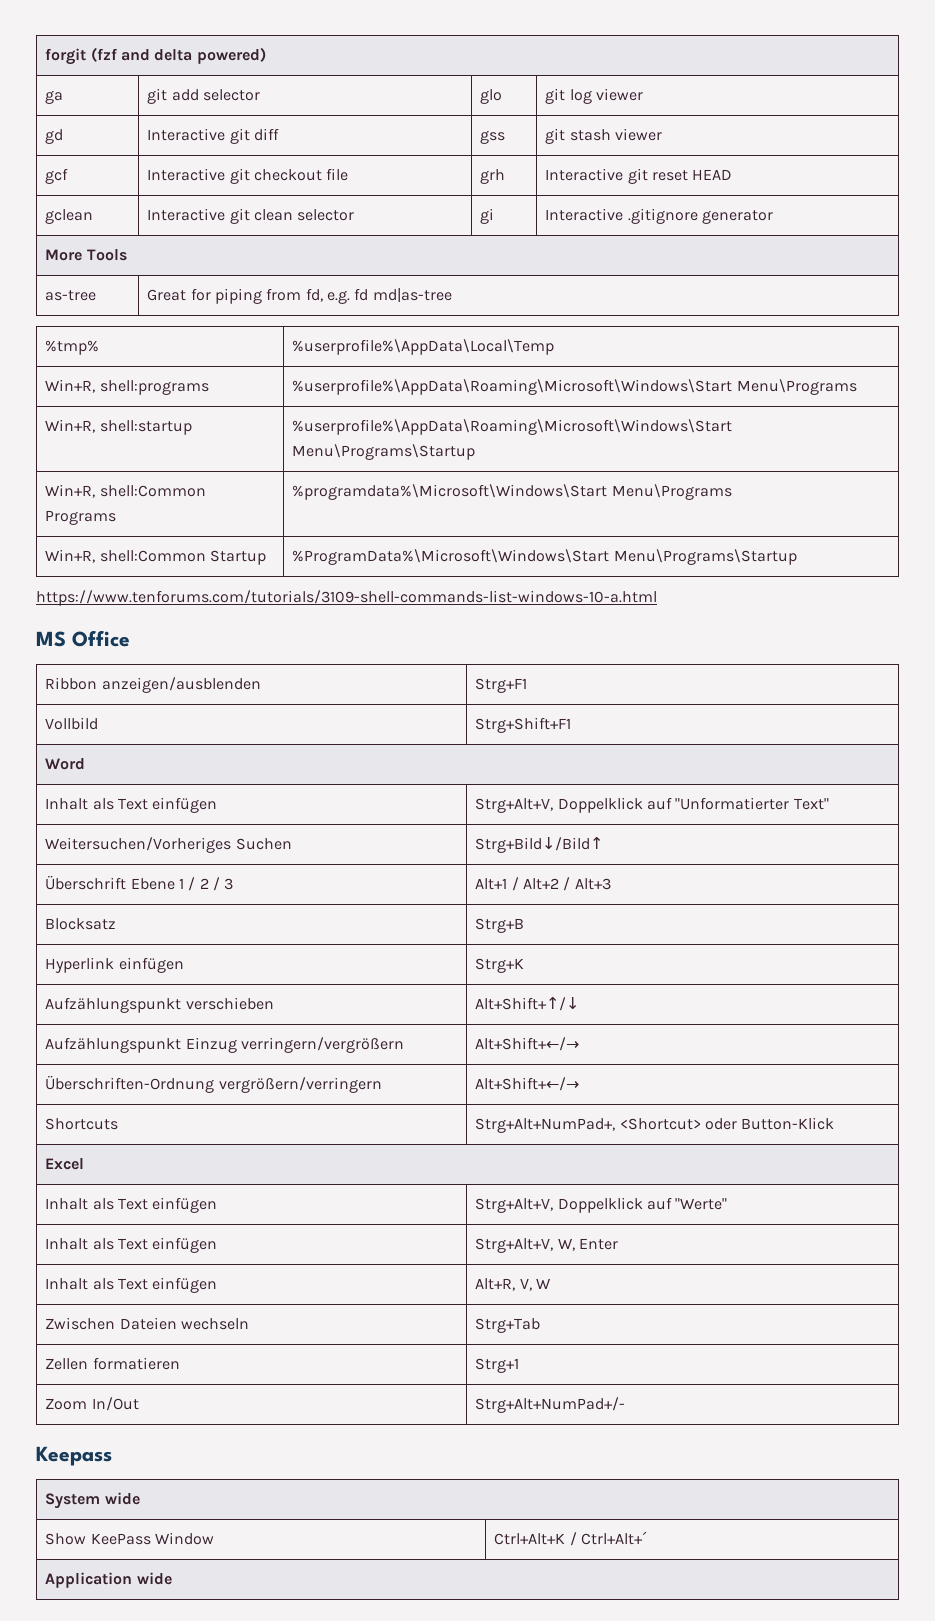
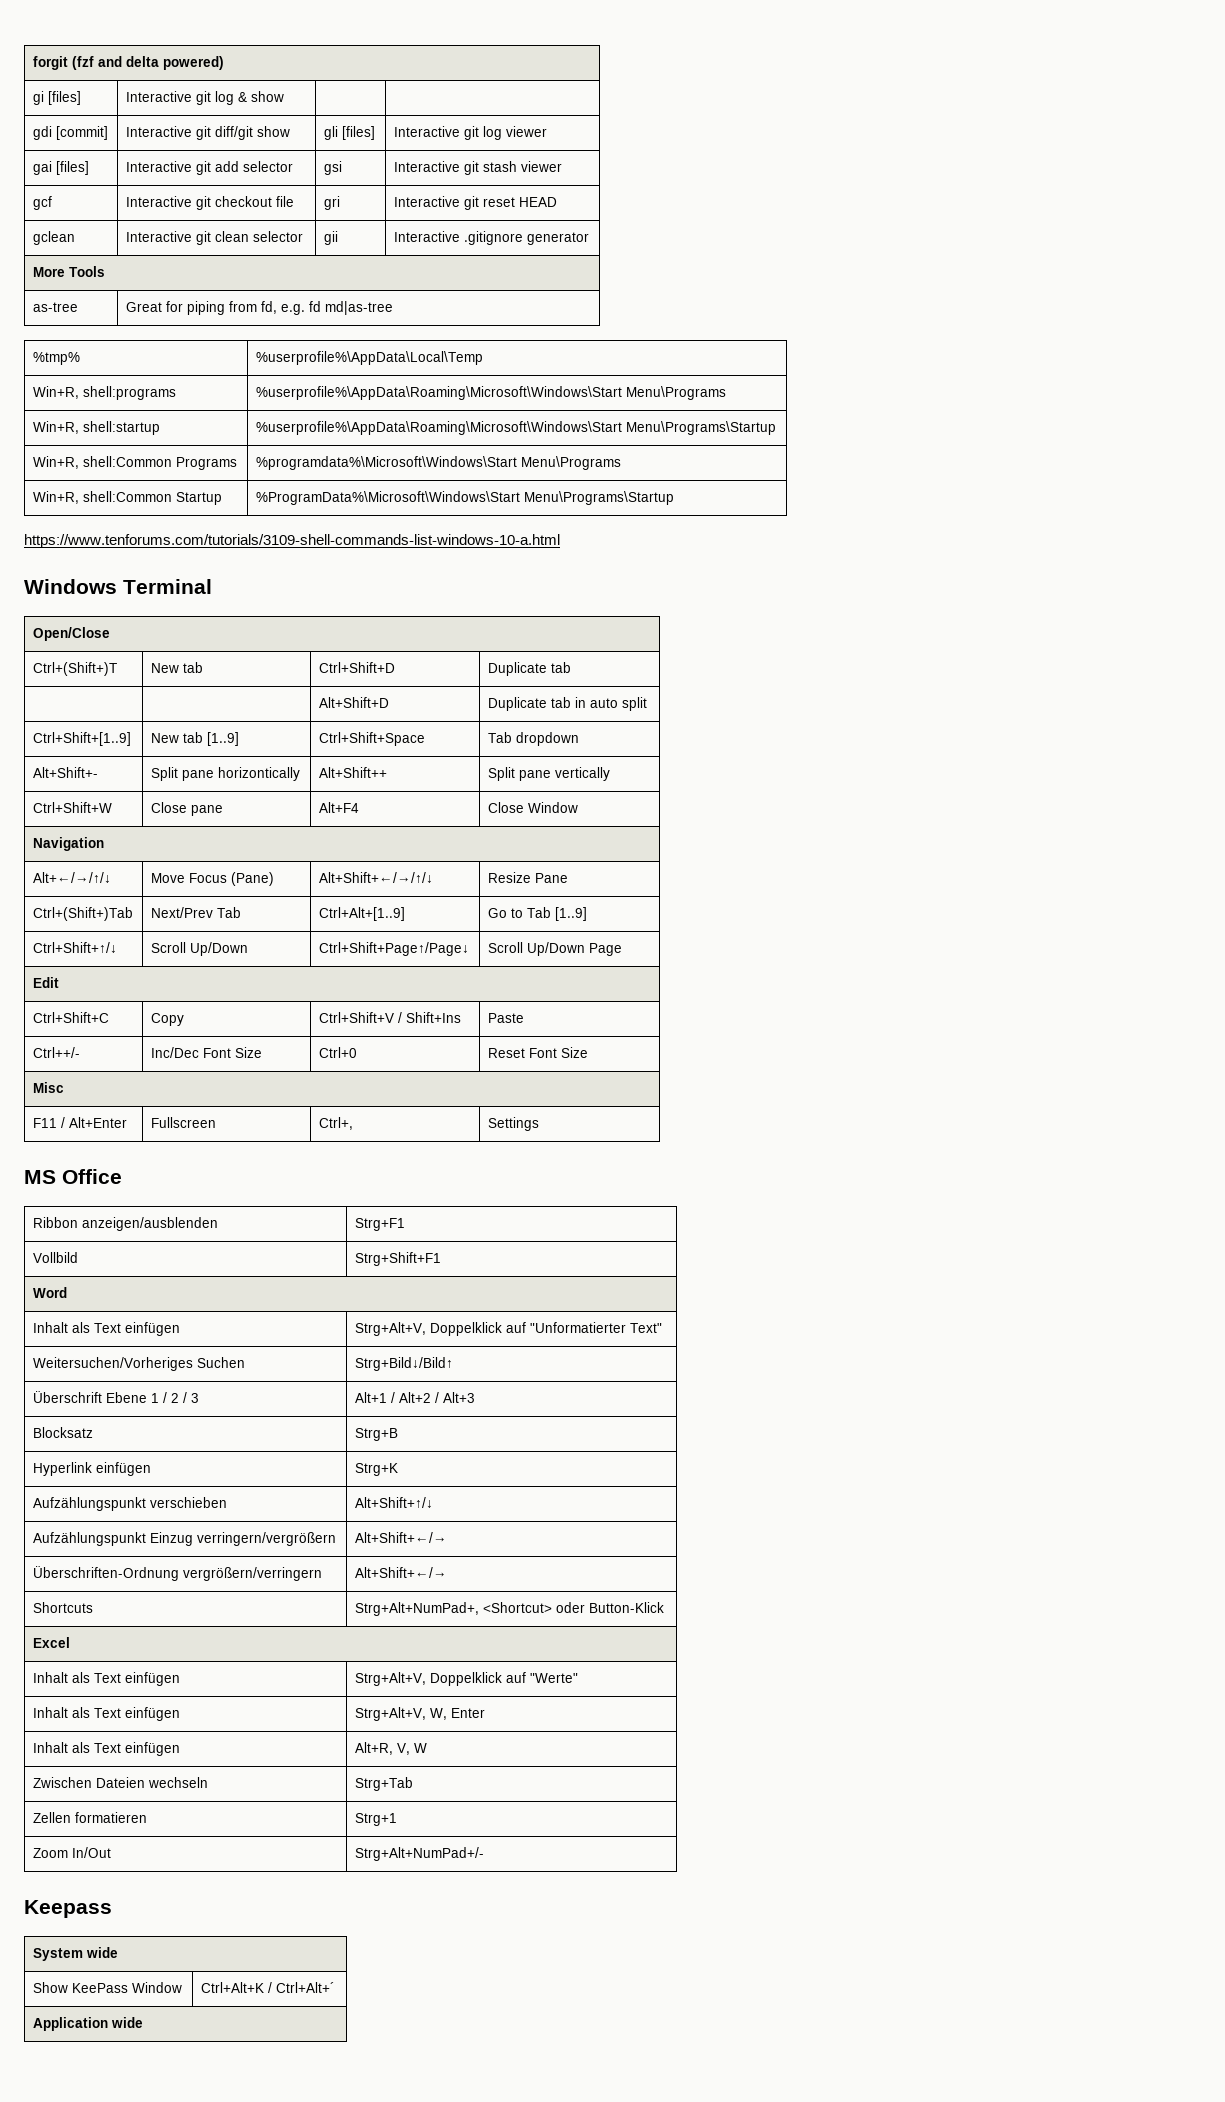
- ga | git add selector | glo | git log viewer
- gd | Interactive git diff | gss | git stash viewer
+ gi [files] | Interactive git log & show | |
+ gdi [commit] | Interactive git diff/git show | gli [files] | Interactive git log viewer
+ gai [files] | Interactive git add selector | gsi | Interactive git stash viewer
- gcf | Interactive git checkout file | grh | Interactive git reset HEAD
+ gcf | Interactive git checkout file | gri | Interactive git reset HEAD
- gclean | Interactive git clean selector | gi | Interactive .gitignore generator
+ gclean | Interactive git clean selector | gii | Interactive .gitignore generator
+ Windows Terminal
+ Open/Close
+ Ctrl+(Shift+)T | New tab | Ctrl+Shift+D | Duplicate tab
+ | | Alt+Shift+D | Duplicate tab in auto split
+ Ctrl+Shift+[1..9] | New tab [1..9] | Ctrl+Shift+Space | Tab dropdown
+ Alt+Shift+- | Split pane horizontically | Alt+Shift++ | Split pane vertically
+ Ctrl+Shift+W | Close pane | Alt+F4 | Close Window
+ Navigation
+ Alt+←/→/↑/↓ | Move Focus (Pane) | Alt+Shift+←/→/↑/↓ | Resize Pane
+ Ctrl+(Shift+)Tab | Next/Prev Tab | Ctrl+Alt+[1..9] | Go to Tab [1..9]
+ Ctrl+Shift+↑/↓ | Scroll Up/Down | Ctrl+Shift+Page↑/Page↓ | Scroll Up/Down Page
+ Edit
+ Ctrl+Shift+C | Copy | Ctrl+Shift+V / Shift+Ins | Paste
+ Ctrl++/- | Inc/Dec Font Size | Ctrl+0 | Reset Font Size
+ Misc
+ F11 / Alt+Enter | Fullscreen | Ctrl+, | Settings

